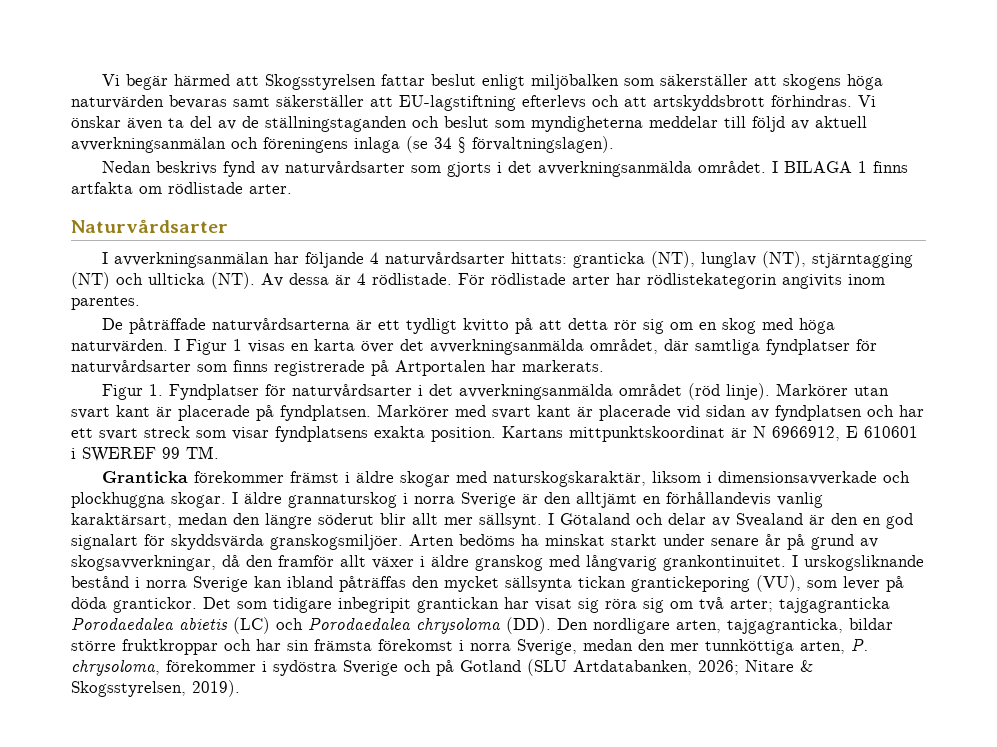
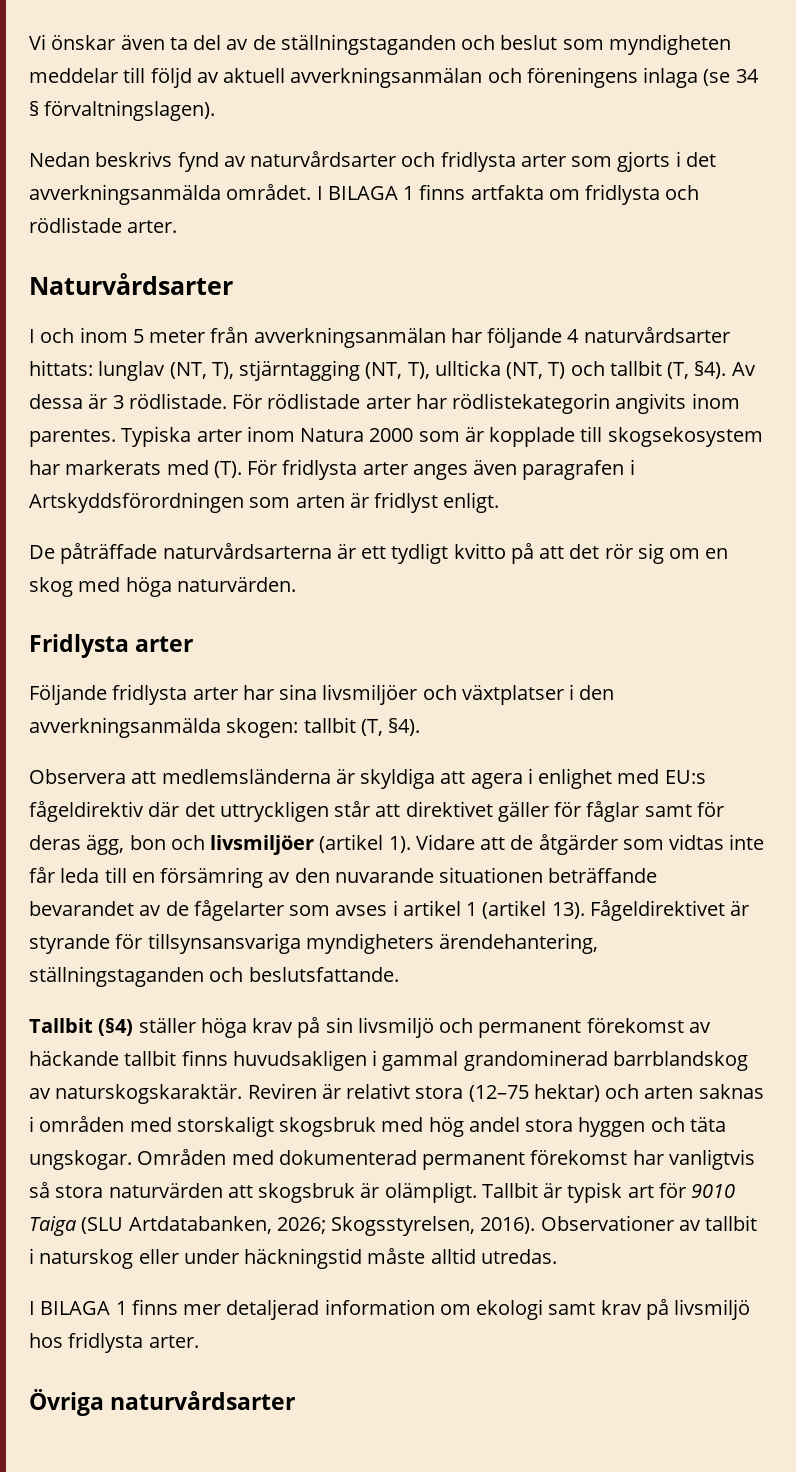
- Vi begär härmed att Skogsstyrelsen fattar beslut enligt miljöbalken som säkerställer att skogens höga naturvärden bevaras samt säkerställer att EU-lagstiftning efterlevs och att artskyddsbrott förhindras. Vi önskar även ta del av de ställningstaganden och beslut som myndigheterna meddelar till följd av aktuell avverkningsanmälan och föreningens inlaga (se 34 § förvaltningslagen).
+ Vi önskar även ta del av de ställningstaganden och beslut som myndigheten meddelar till följd av aktuell avverkningsanmälan och föreningens inlaga (se 34 § förvaltningslagen).
- Nedan beskrivs fynd av naturvårdsarter som gjorts i det avverkningsanmälda området.
+ Nedan beskrivs fynd av naturvårdsarter och fridlysta arter som gjorts i det avverkningsanmälda området.
- I BILAGA 1 finns artfakta om rödlistade arter.
+ I BILAGA 1 finns artfakta om fridlysta och rödlistade arter.
- I avverkningsanmälan har följande 4 naturvårdsarter hittats: granticka (NT), lunglav (NT), stjärntagging (NT) och ullticka (NT). Av dessa är 4 rödlistade.
+ I och inom 5 meter från avverkningsanmälan har följande 4 naturvårdsarter hittats: lunglav (NT, T), stjärntagging (NT, T), ullticka (NT, T) och tallbit (T, §4). Av dessa är 3 rödlistade.
+ Typiska arter inom Natura 2000 som är kopplade till skogsekosystem har markerats med (T). För fridlysta arter anges även paragrafen i Artskyddsförordningen som arten är fridlyst enligt.
- De påträffade naturvårdsarterna är ett tydligt kvitto på att detta rör sig om en skog med höga naturvärden. I Figur 1 visas en karta över det avverkningsanmälda området, där samtliga fyndplatser för naturvårdsarter som finns registrerade på Artportalen har markerats.
- Figur 1. Fyndplatser för naturvårdsarter i det avverkningsanmälda området (röd linje). Markörer utan svart kant är placerade på fyndplatsen. Markörer med svart kant är placerade vid sidan av fyndplatsen och har ett svart streck som visar fyndplatsens exakta position. Kartans mittpunktskoordinat är N 6966912, E 610601 i SWEREF 99 TM.
- Granticka förekommer främst i äldre skogar med naturskogskaraktär, liksom i dimensionsavverkade och plockhuggna skogar. I äldre grannaturskog i norra Sverige är den alltjämt en förhållandevis vanlig karaktärsart, medan den längre söderut blir allt mer sällsynt. I Götaland och delar av Svealand är den en god signalart för skyddsvärda granskogsmiljöer. Arten bedöms ha minskat starkt under senare år på grund av skogsavverkningar, då den framför allt växer i äldre granskog med långvarig grankontinuitet. I urskogsliknande bestånd i norra Sverige kan ibland påträffas den mycket sällsynta tickan grantickeporing (VU), som lever på döda grantickor. Det som tidigare inbegripit grantickan har visat sig röra sig om två arter; tajgagranticka Porodaedalea abietis (LC) och Porodaedalea chrysoloma (DD). Den nordligare arten, tajgagranticka, bildar större fruktkroppar och har sin främsta förekomst i norra Sverige, medan den mer tunnköttiga arten, P. chrysoloma, förekommer i sydöstra Sverige och på Gotland (SLU Artdatabanken, 2026; Nitare & Skogsstyrelsen, 2019).
+ De påträffade naturvårdsarterna är ett tydligt kvitto på att det rör sig om en skog med höga naturvärden.
+ Fridlysta arter
+ Följande fridlysta arter har sina livsmiljöer och växtplatser i den avverkningsanmälda skogen: tallbit (T, §4).
+ Observera att medlemsländerna är skyldiga att agera i enlighet med EU:s fågeldirektiv där det uttryckligen står att direktivet gäller för fåglar samt för deras ägg, bon och livsmiljöer (artikel 1). Vidare att de åtgärder som vidtas inte får leda till en försämring av den nuvarande situationen beträffande bevarandet av de fågelarter som avses i artikel 1 (artikel 13). Fågeldirektivet är styrande för tillsynsansvariga myndigheters ärendehantering, ställningstaganden och beslutsfattande.
+ Tallbit (§4) ställer höga krav på sin livsmiljö och permanent förekomst av häckande tallbit finns huvudsakligen i gammal grandominerad barrblandskog av naturskogskaraktär. Reviren är relativt stora (12–75 hektar) och arten saknas i områden med storskaligt skogsbruk med hög andel stora hyggen och täta ungskogar. Områden med dokumenterad permanent förekomst har vanligtvis så stora naturvärden att skogsbruk är olämpligt. Tallbit är typisk art för 9010 Taiga (SLU Artdatabanken, 2026; Skogsstyrelsen, 2016). Observationer av tallbit i naturskog eller under häckningstid måste alltid utredas.
+ I BILAGA 1 finns mer detaljerad information om ekologi samt krav på livsmiljö hos fridlysta arter.
+ Övriga naturvårdsarter

